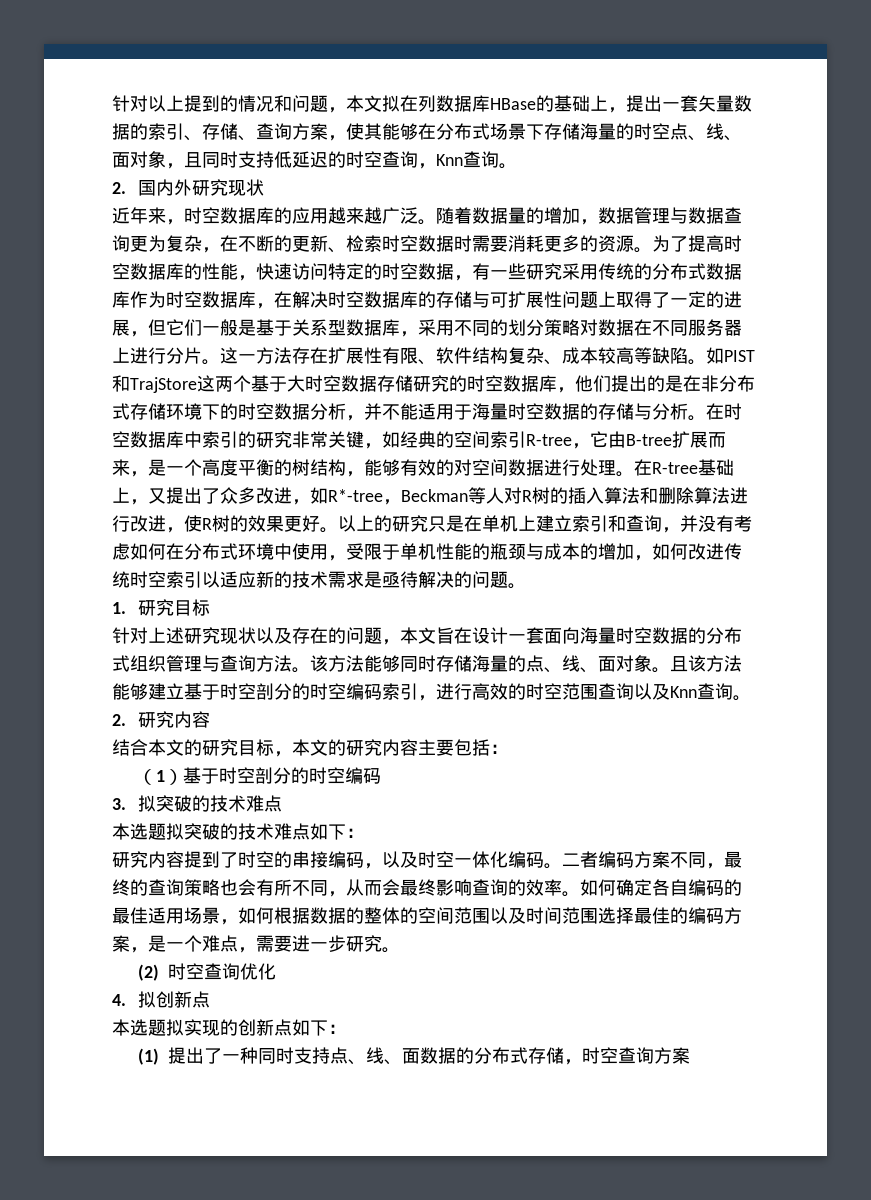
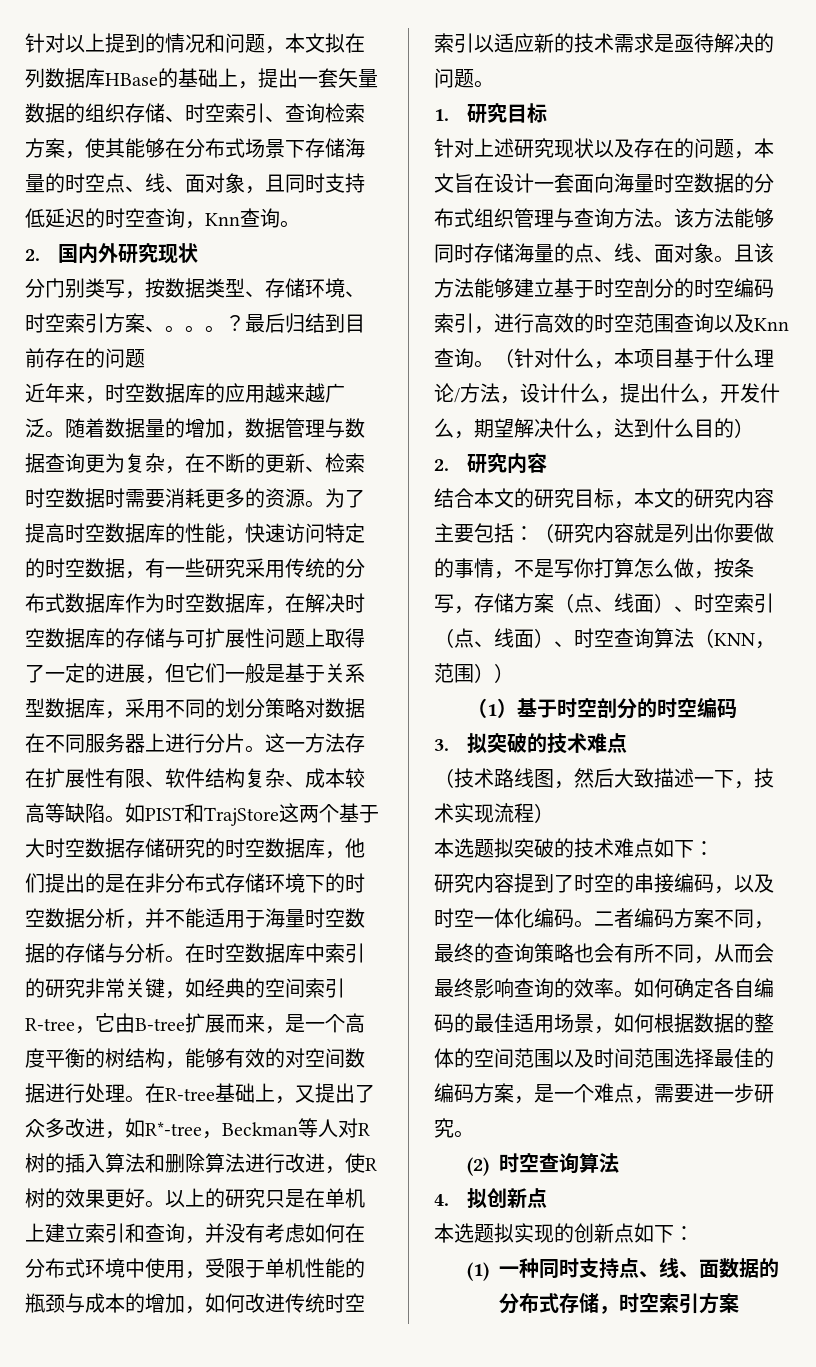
- 针对以上提到的情况和问题，本文拟在列数据库HBase的基础上，提出一套矢量数据的索引、存储、查询方案，使其能够在分布式场景下存储海量的时空点、线、面对象，且同时支持低延迟的时空查询，Knn查询。
+ 针对以上提到的情况和问题，本文拟在列数据库HBase的基础上，提出一套矢量数据的组织存储、时空索引、查询检索方案，使其能够在分布式场景下存储海量的时空点、线、面对象，且同时支持低延迟的时空查询，Knn查询。
+ 分门别类写，按数据类型、存储环境、时空索引方案、。。。？最后归结到目前存在的问题
+ （针对什么，本项目基于什么理论/方法，设计什么，提出什么，开发什么，期望解决什么，达到什么目的）
- 结合本文的研究目标，本文的研究内容主要包括：
+ 结合本文的研究目标，本文的研究内容主要包括：（研究内容就是列出你要做的事情，不是写你打算怎么做，按条写，存储方案（点、线面）、时空索引（点、线面）、时空查询算法（KNN，范围））
+ （技术路线图，然后大致描述一下，技术实现流程）
- (2)时空查询优化
+ (2)时空查询算法
- (1)提出了一种同时支持点、线、面数据的分布式存储，时空查询方案
+ (1)一种同时支持点、线、面数据的分布式存储，时空索引方案

